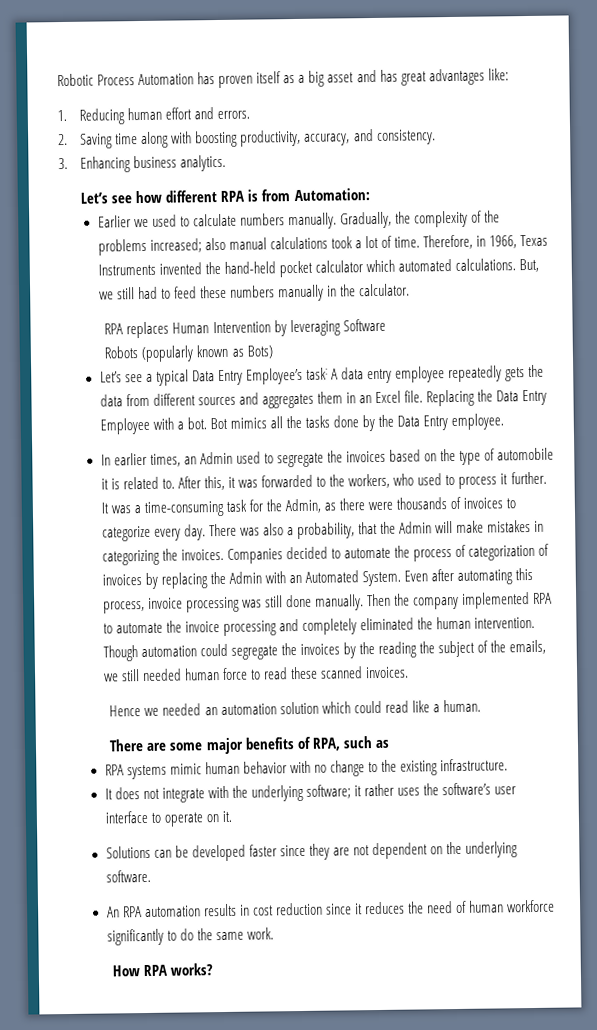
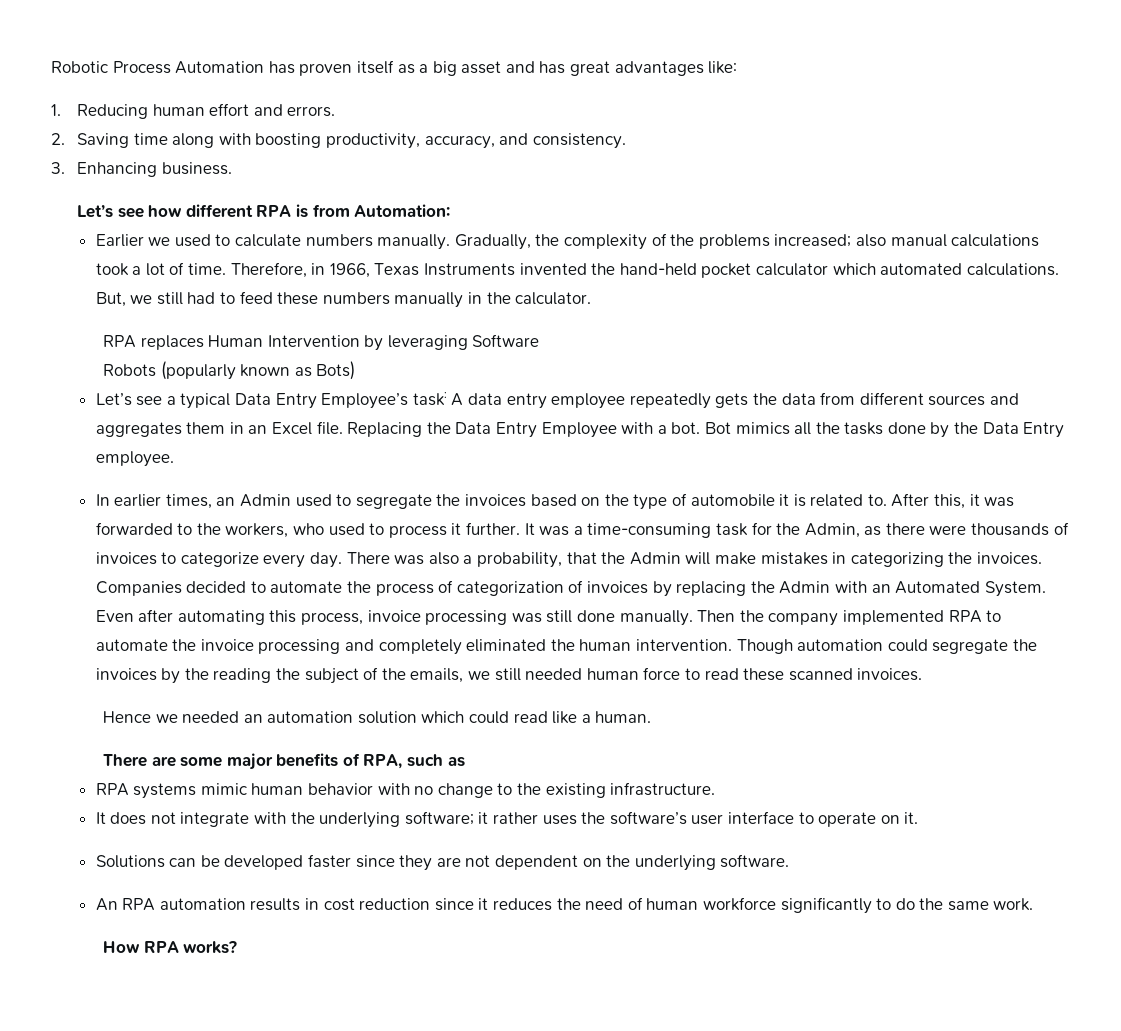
- 3. Enhancing business analytics.
+ 3. Enhancing business.

